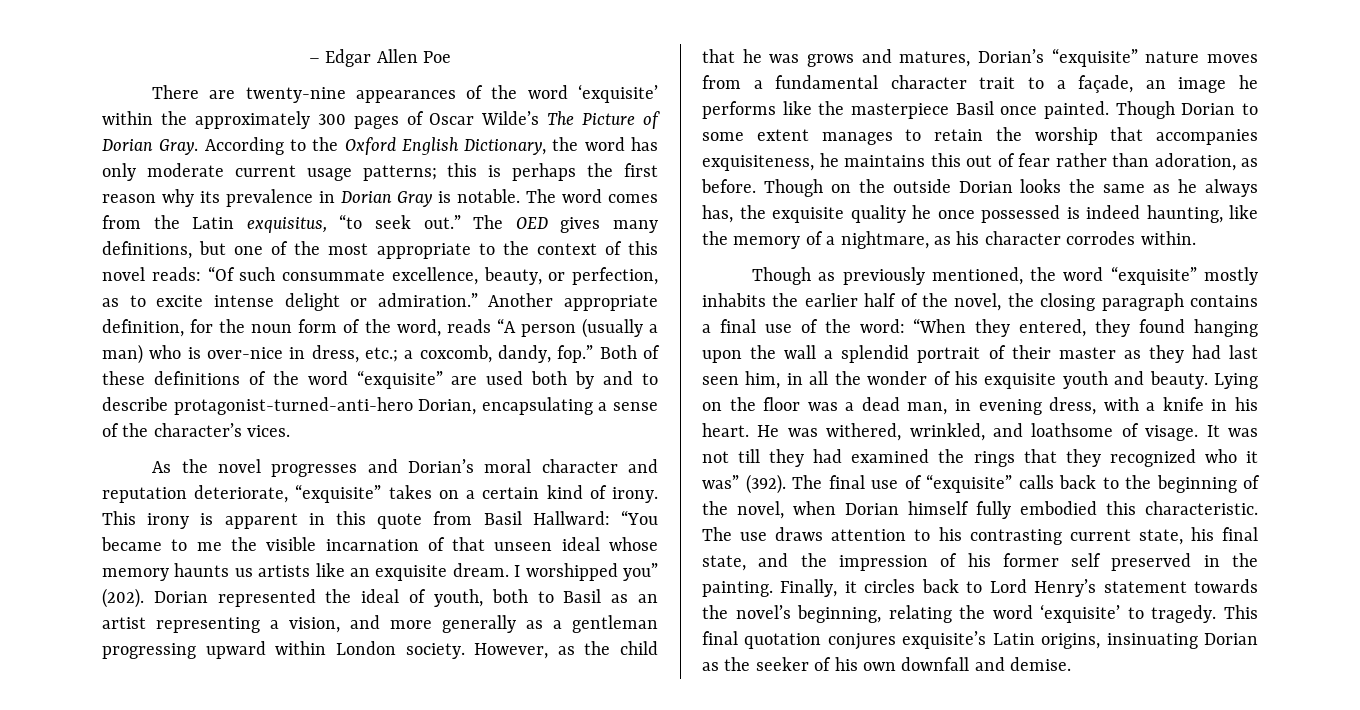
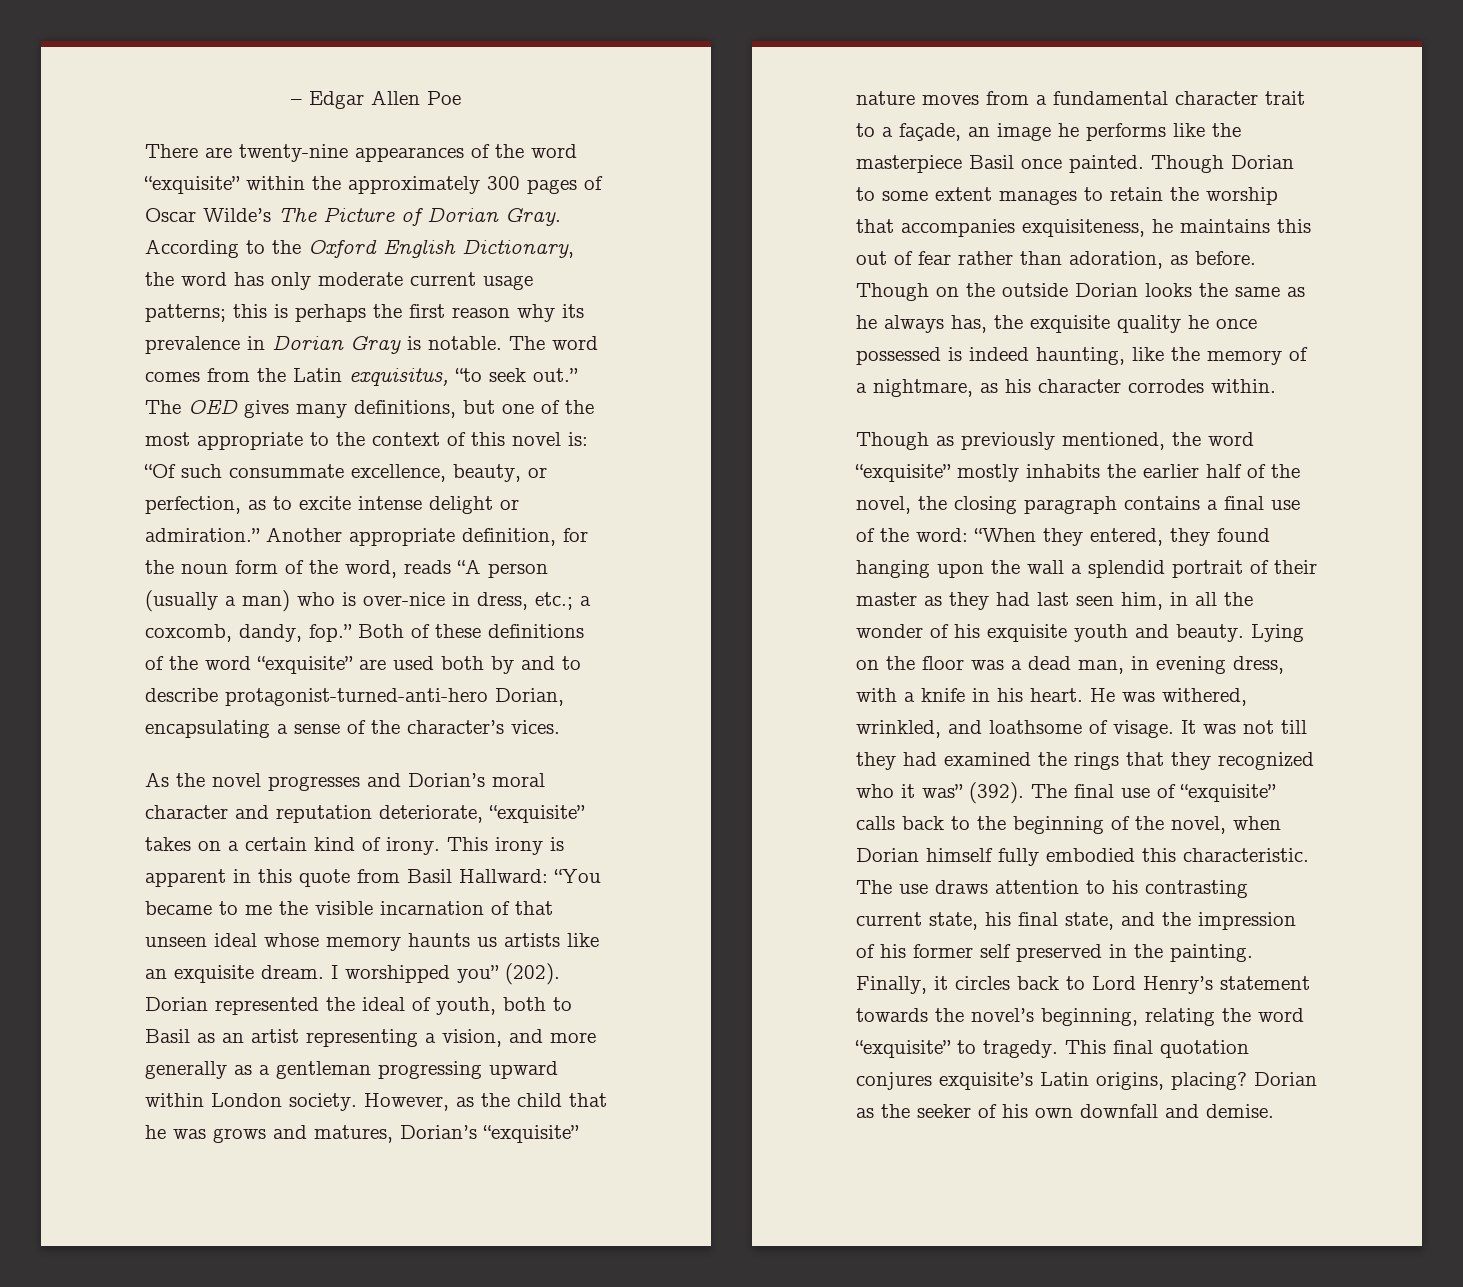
- There are twenty-nine appearances of the word ‘exquisite’ within the approximately 300 pages of Oscar Wilde’s The Picture of Dorian Gray.
+ There are twenty-nine appearances of the word “exquisite” within the approximately 300 pages of Oscar Wilde’s The Picture of Dorian Gray.
- The OED gives many definitions, but one of the most appropriate to the context of this novel reads: “Of such consummate excellence, beauty, or perfection, as to excite intense delight or admiration.”
+ The OED gives many definitions, but one of the most appropriate to the context of this novel is: “Of such consummate excellence, beauty, or perfection, as to excite intense delight or admiration.”
- Finally, it circles back to Lord Henry’s statement towards the novel’s beginning, relating the word ‘exquisite’ to tragedy.
+ Finally, it circles back to Lord Henry’s statement towards the novel’s beginning, relating the word “exquisite” to tragedy.
- This final quotation conjures exquisite’s Latin origins, insinuating Dorian as the seeker of his own downfall and demise.
+ This final quotation conjures exquisite’s Latin origins, placing? Dorian as the seeker of his own downfall and demise.

